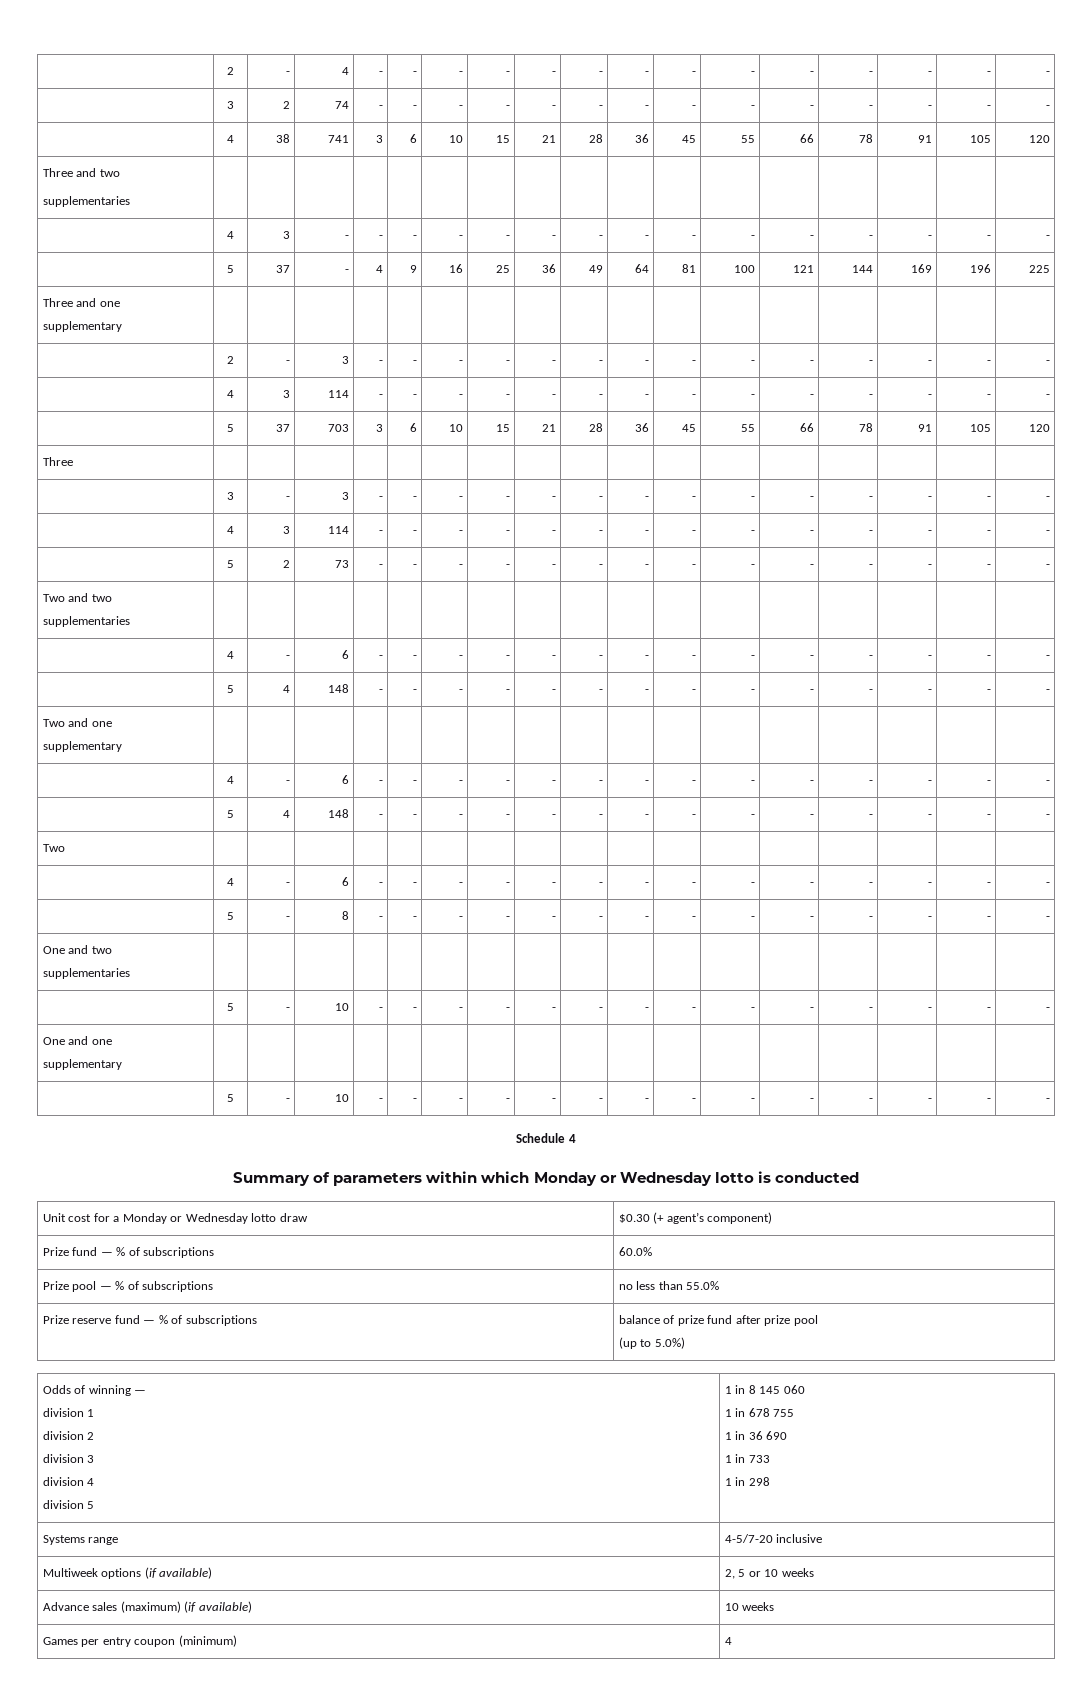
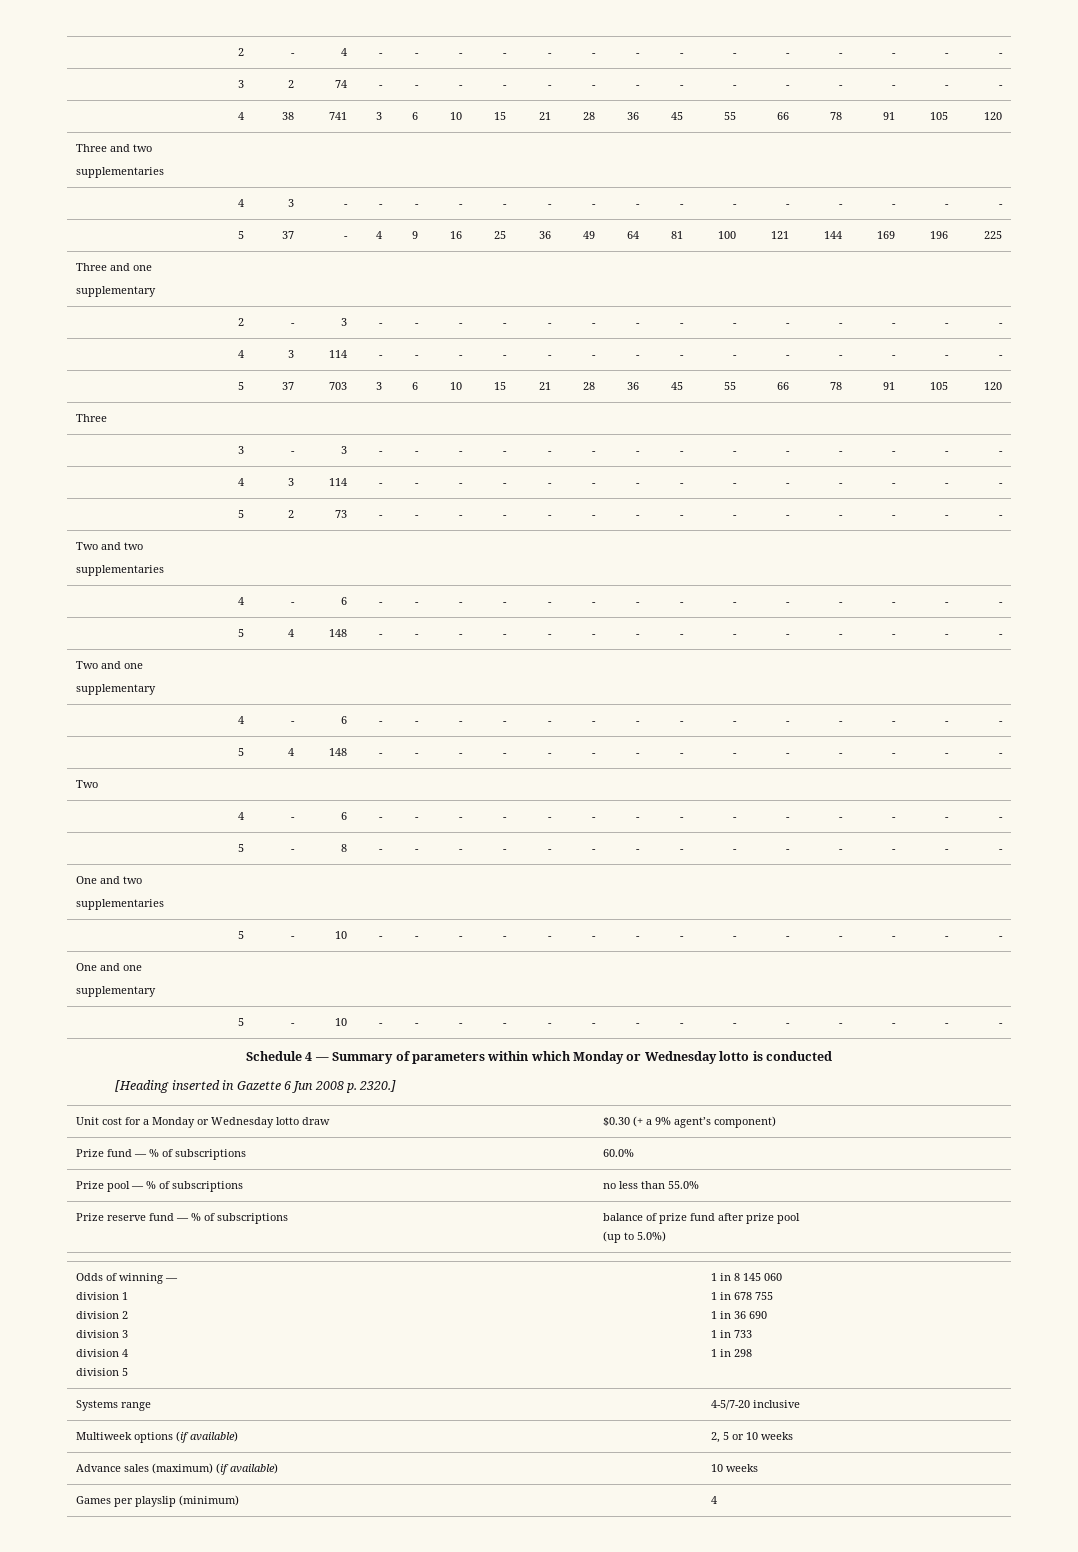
- Schedule 4
- Summary of parameters within which Monday or Wednesday lotto is conducted
+ Schedule 4 — Summary of parameters within which Monday or Wednesday lotto is conducted
+ [Heading inserted in Gazette 6 Jun 2008 p. 2320.]
- Unit cost for a Monday or Wednesday lotto draw | $0.30 (+ agent’s component)
+ Unit cost for a Monday or Wednesday lotto draw | $0.30 (+ a 9% agent’s component)
- Games per entry coupon (minimum) | 4
+ Games per playslip (minimum) | 4

